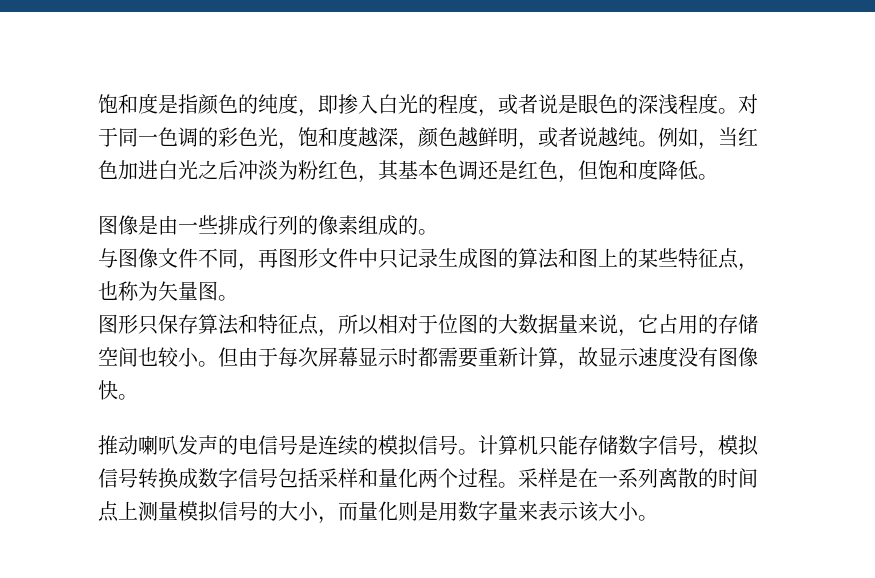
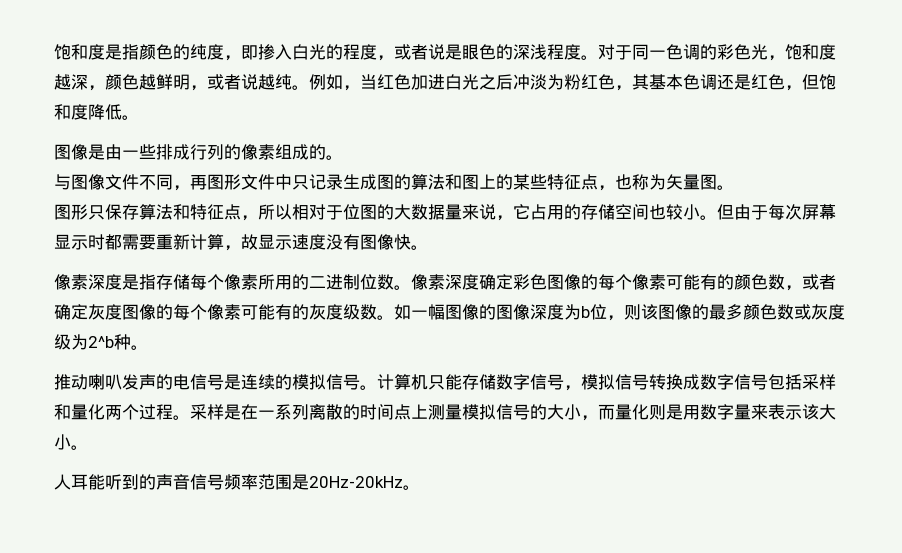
+ 像素深度是指存储每个像素所用的二进制位数。像素深度确定彩色图像的每个像素可能有的颜色数，或者确定灰度图像的每个像素可能有的灰度级数。如一幅图像的图像深度为b位，则该图像的最多颜色数或灰度级为2^b种。
+ 人耳能听到的声音信号频率范围是20Hz-20kHz。

